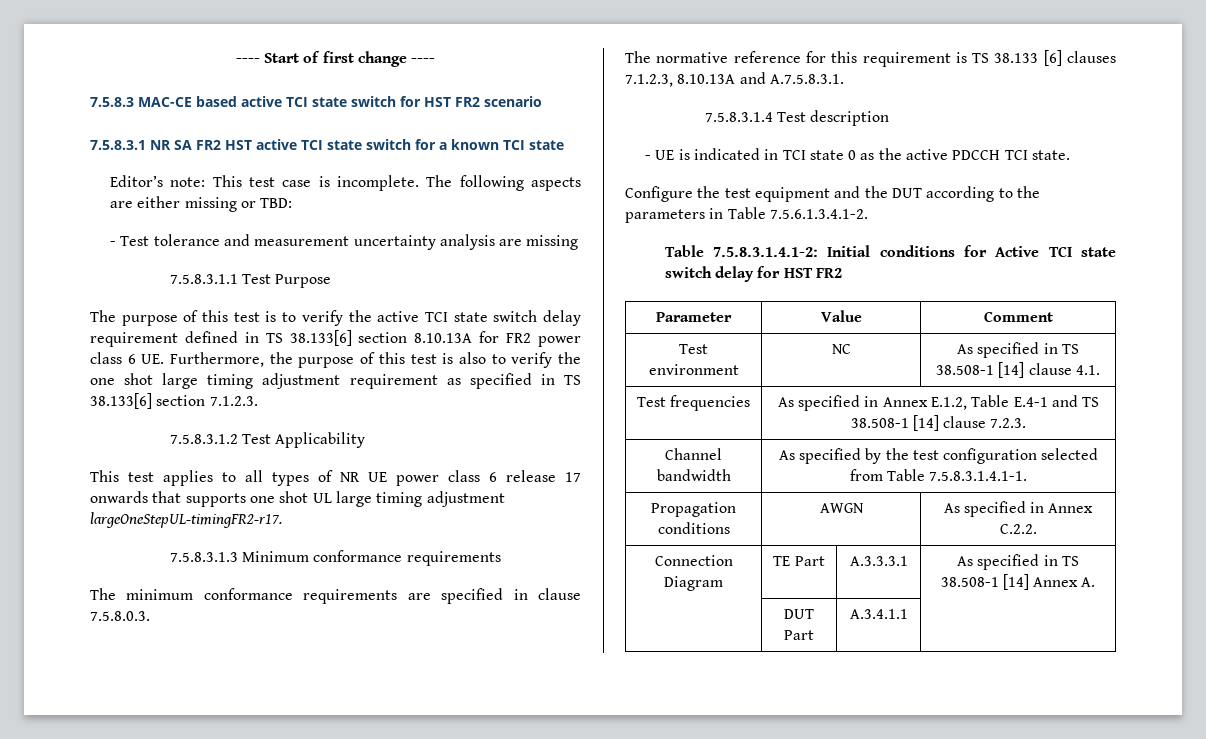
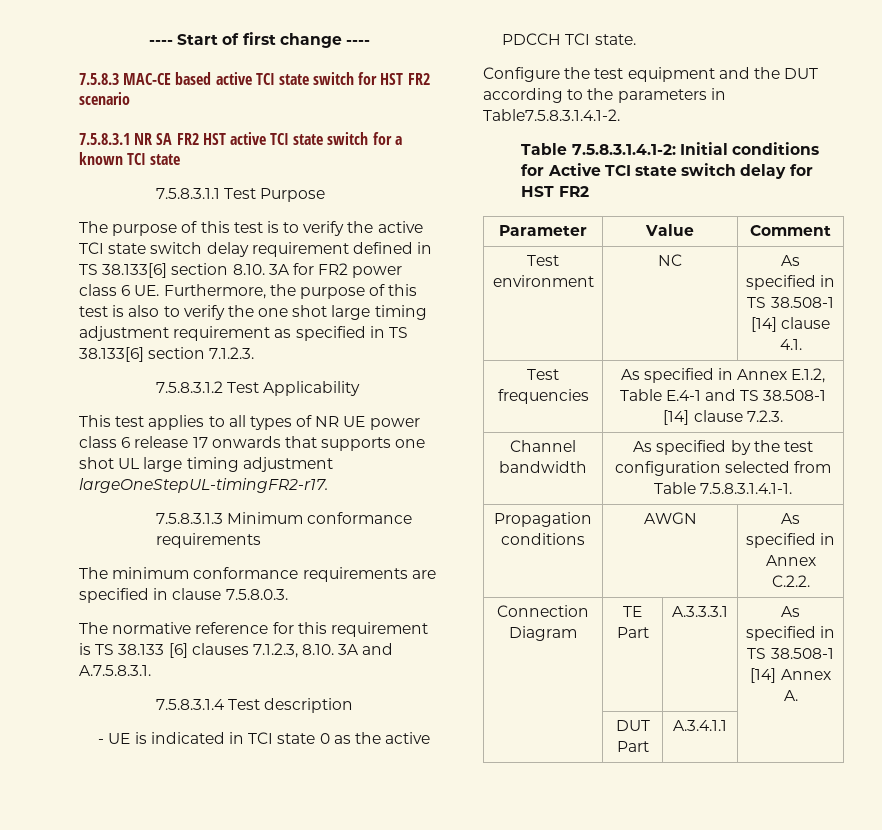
- Editor’s note: This test case is incomplete. The following aspects are either missing or TBD:
- - Test tolerance and measurement uncertainty analysis are missing
- The purpose of this test is to verify the active TCI state switch delay requirement defined in TS 38.133[6] section 8.10.13A for FR2 power class 6 UE. Furthermore, the purpose of this test is also to verify the one shot large timing adjustment requirement as specified in TS 38.133[6] section 7.1.2.3.
+ The purpose of this test is to verify the active TCI state switch delay requirement defined in TS 38.133[6] section 8.10. 3A for FR2 power class 6 UE. Furthermore, the purpose of this test is also to verify the one shot large timing adjustment requirement as specified in TS 38.133[6] section 7.1.2.3.
- The normative reference for this requirement is TS 38.133 [6] clauses 7.1.2.3, 8.10.13A and A.7.5.8.3.1.
+ The normative reference for this requirement is TS 38.133 [6] clauses 7.1.2.3, 8.10. 3A and A.7.5.8.3.1.
- Configure the test equipment and the DUT according to the parameters in Table 7.5.6.1.3.4.1-2.
+ Configure the test equipment and the DUT according to the parameters in Table7.5.8.3.1.4.1-2.

